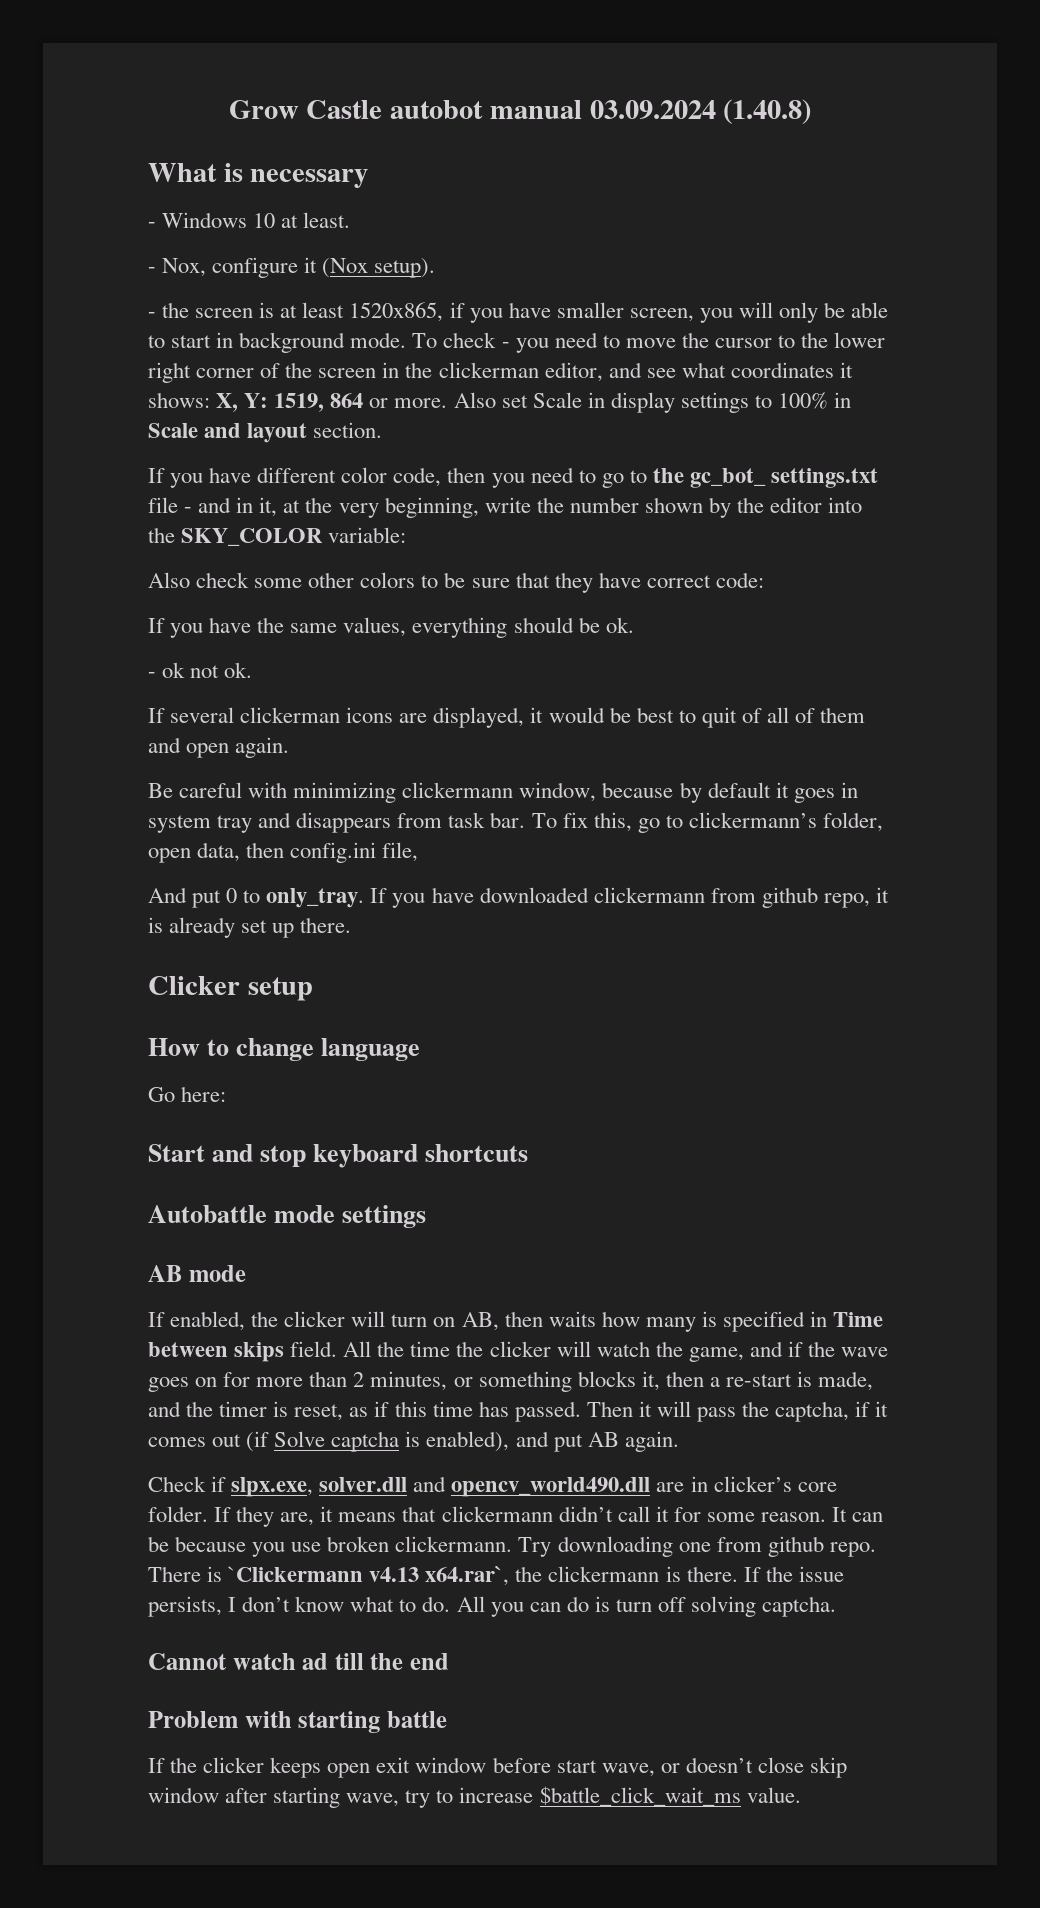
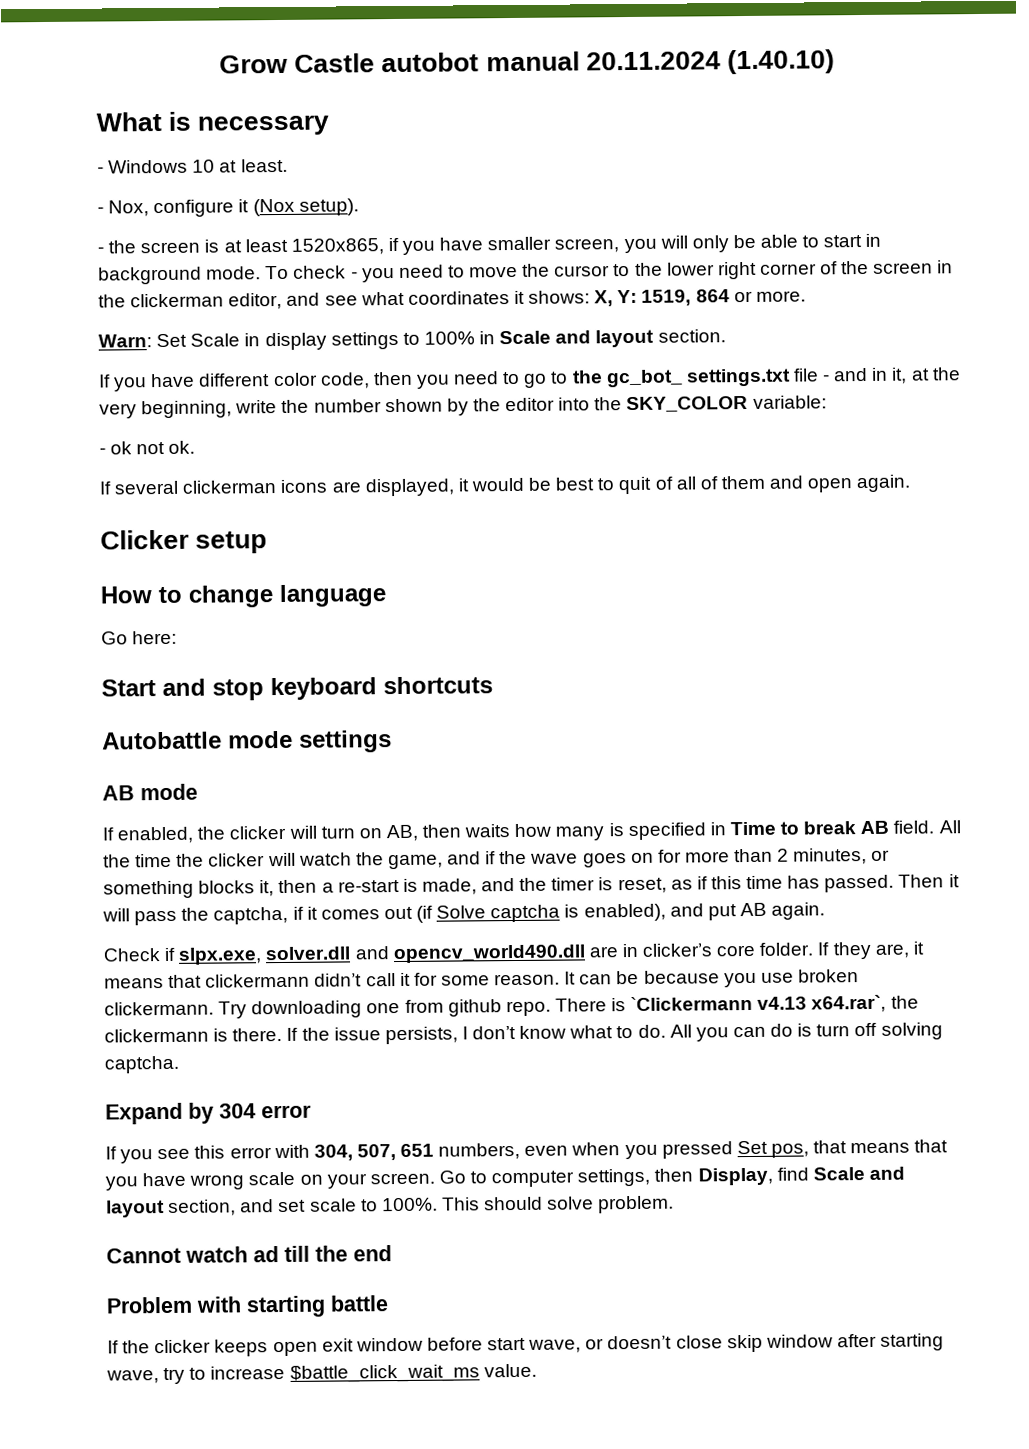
- Grow Castle autobot manual 03.09.2024 (1.40.8)
+ Grow Castle autobot manual 20.11.2024 (1.40.10)
- To check - you need to move the cursor to the lower right corner of the screen in the clickerman editor, and see what coordinates it shows: X, Y: 1519, 864 or more. Also set Scale in display settings to 100% in Scale and layout section.
+ To check - you need to move the cursor to the lower right corner of the screen in the clickerman editor, and see what coordinates it shows: X, Y: 1519, 864 or more.
+ Warn: Set Scale in display settings to 100% in Scale and layout section.
- Also check some other colors to be sure that they have correct code:
- If you have the same values, everything should be ok.
- Be careful with minimizing clickermann window, because by default it goes in system tray and disappears from task bar. To fix this, go to clickermann’s folder, open data, then config.ini file,
- And put 0 to only_tray. If you have downloaded clickermann from github repo, it is already set up there.
- If enabled, the clicker will turn on AB, then waits how many is specified in Time between skips field.
+ If enabled, the clicker will turn on AB, then waits how many is specified in Time to break AB field.
+ Expand by 304 error
+ If you see this error with 304, 507, 651 numbers, even when you pressed Set pos, that means that you have wrong scale on your screen. Go to computer settings, then Display, find Scale and layout section, and set scale to 100%. This should solve problem.

